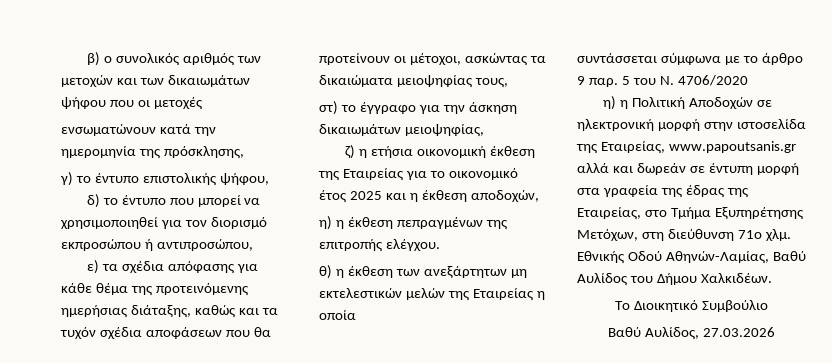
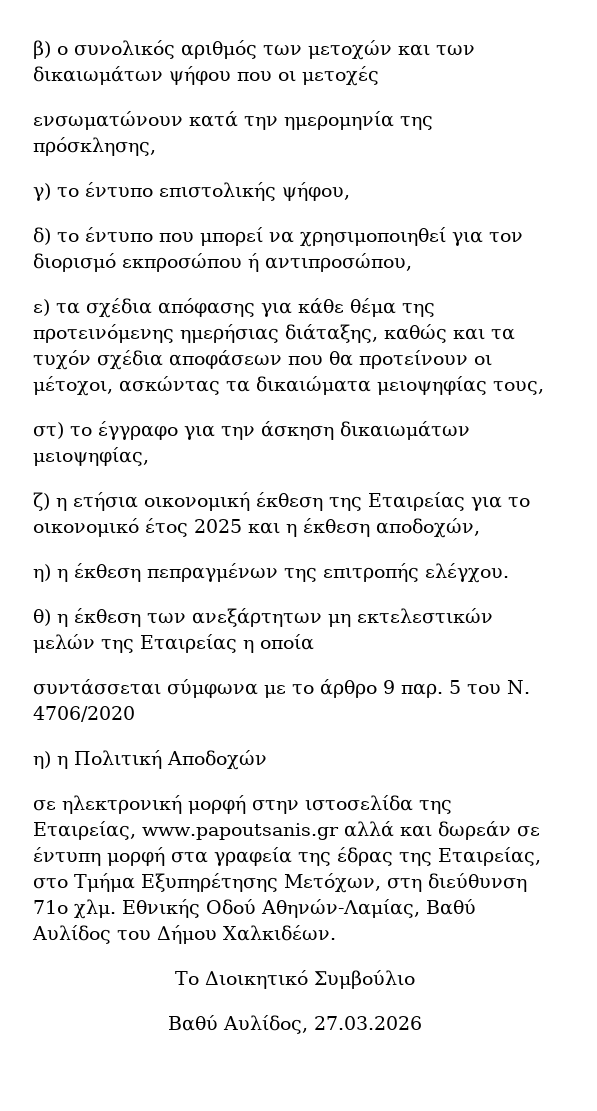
- η) η Πολιτική Αποδοχών σε ηλεκτρονική μορφή στην ιστοσελίδα της Εταιρείας, www.papoutsanis.gr αλλά και δωρεάν σε έντυπη μορφή στα γραφεία της έδρας της Εταιρείας, στο Τμήμα Εξυπηρέτησης Μετόχων, στη διεύθυνση 71ο χλμ.
+ η) η Πολιτική Αποδοχών
+ σε ηλεκτρονική μορφή στην ιστοσελίδα της Εταιρείας, www.papoutsanis.gr αλλά και δωρεάν σε έντυπη μορφή στα γραφεία της έδρας της Εταιρείας, στο Τμήμα Εξυπηρέτησης Μετόχων, στη διεύθυνση 71ο χλμ.

